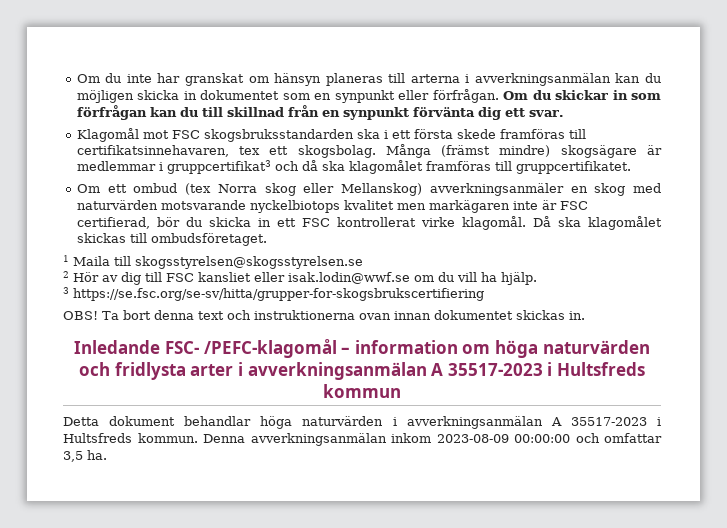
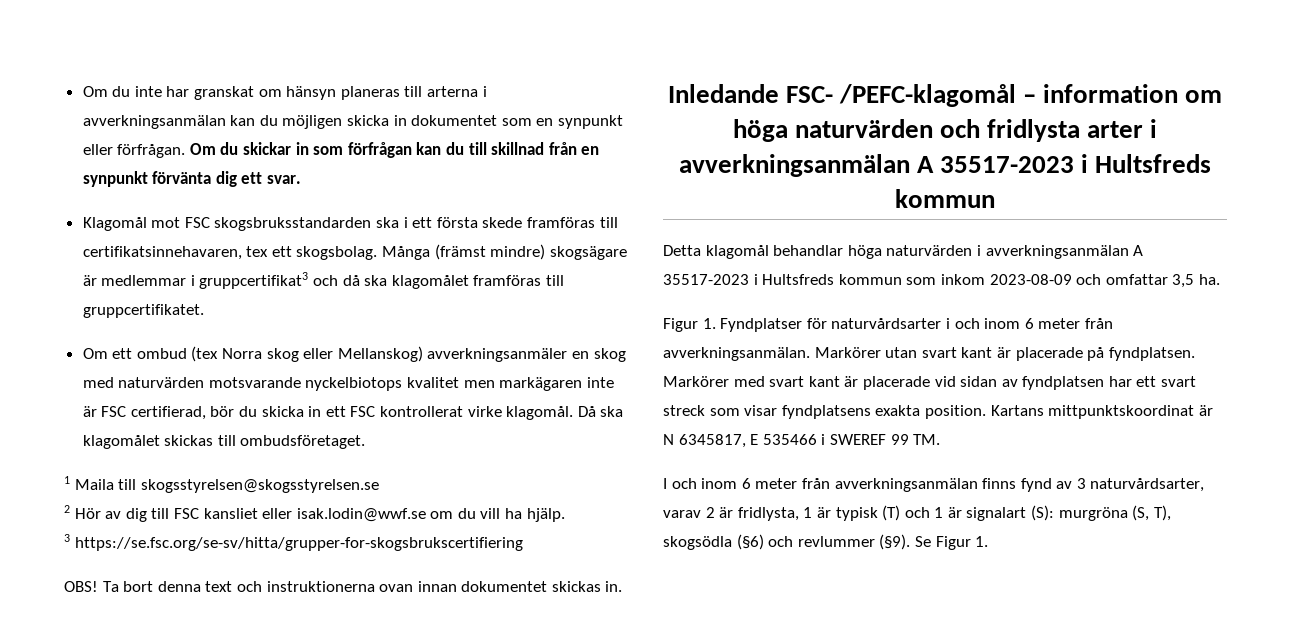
- Detta dokument behandlar höga naturvärden i avverkningsanmälan A 35517-2023 i Hultsfreds kommun. Denna avverkningsanmälan inkom 2023-08-09 00:00:00 och omfattar 3,5 ha.
+ Detta klagomål behandlar höga naturvärden i avverkningsanmälan A 35517-2023 i Hultsfreds kommun som inkom 2023-08-09 och omfattar 3,5 ha.
+ Figur 1. Fyndplatser för naturvårdsarter i och inom 6 meter från avverkningsanmälan. Markörer utan svart kant är placerade på fyndplatsen. Markörer med svart kant är placerade vid sidan av fyndplatsen har ett svart streck som visar fyndplatsens exakta position. Kartans mittpunktskoordinat är N 6345817, E 535466 i SWEREF 99 TM.
+ I och inom 6 meter från avverkningsanmälan finns fynd av 3 naturvårdsarter, varav 2 är fridlysta, 1 är typisk (T) och 1 är signalart (S): murgröna (S, T), skogsödla (§6) och revlummer (§9). Se Figur 1.

